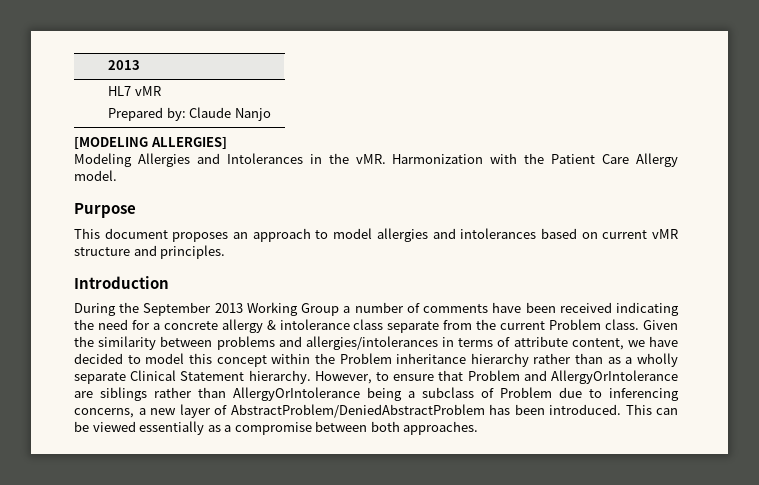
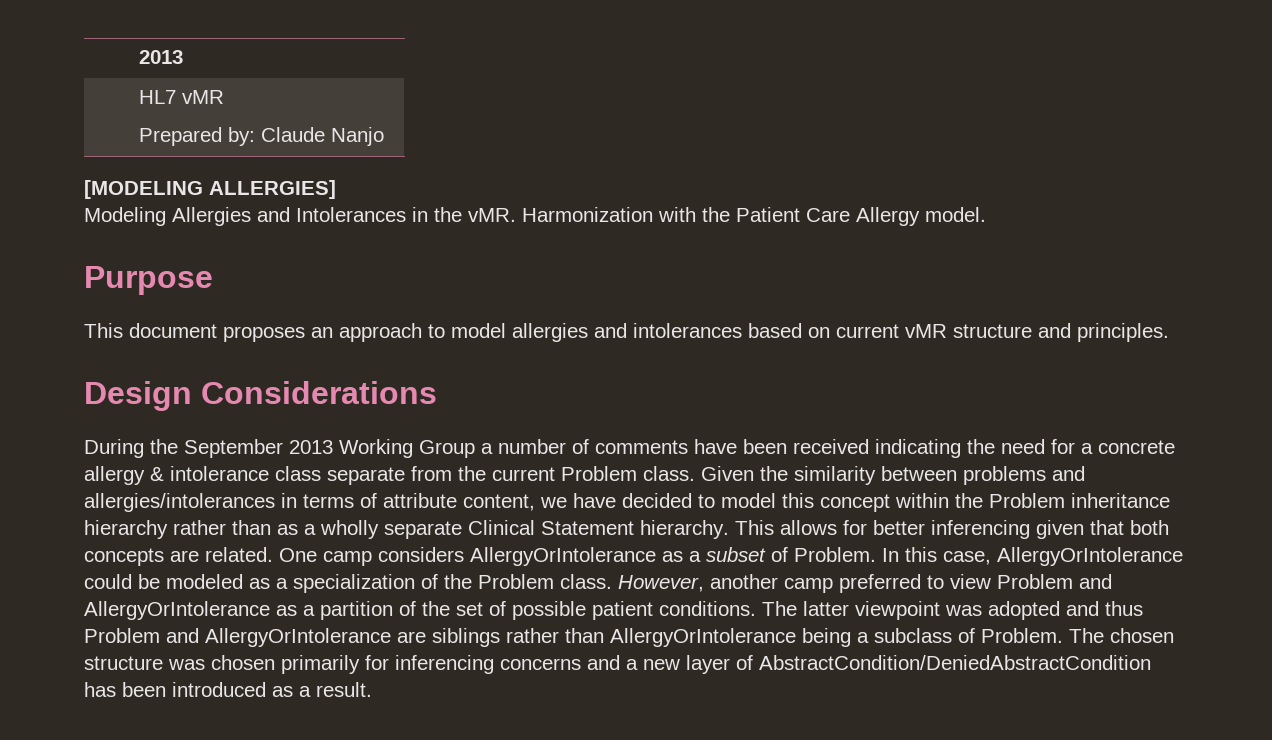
- Introduction
+ Design Considerations
- However, to ensure that Problem and AllergyOrIntolerance are siblings rather than AllergyOrIntolerance being a subclass of Problem due to inferencing concerns, a new layer of AbstractProblem/DeniedAbstractProblem has been introduced. This can be viewed essentially as a compromise between both approaches.
+ This allows for better inferencing given that both concepts are related. One camp considers AllergyOrIntolerance as a subset of Problem. In this case, AllergyOrIntolerance could be modeled as a specialization of the Problem class. However, another camp preferred to view Problem and AllergyOrIntolerance as a partition of the set of possible patient conditions. The latter viewpoint was adopted and thus Problem and AllergyOrIntolerance are siblings rather than AllergyOrIntolerance being a subclass of Problem. The chosen structure was chosen primarily for inferencing concerns and a new layer of AbstractCondition/DeniedAbstractCondition has been introduced as a result.

